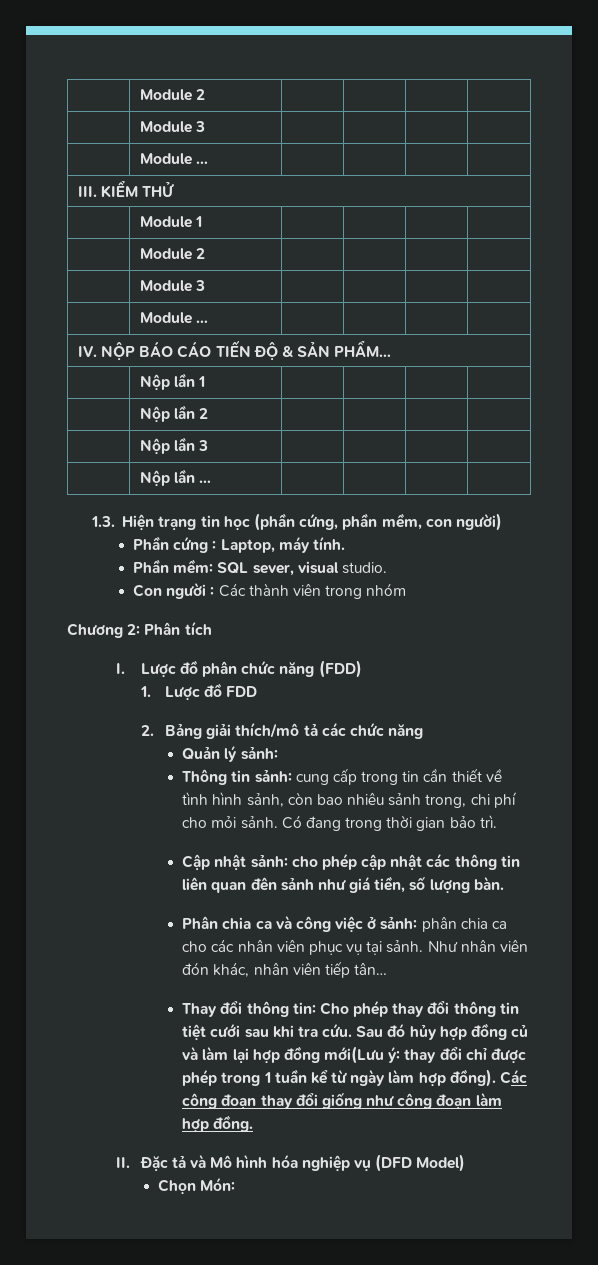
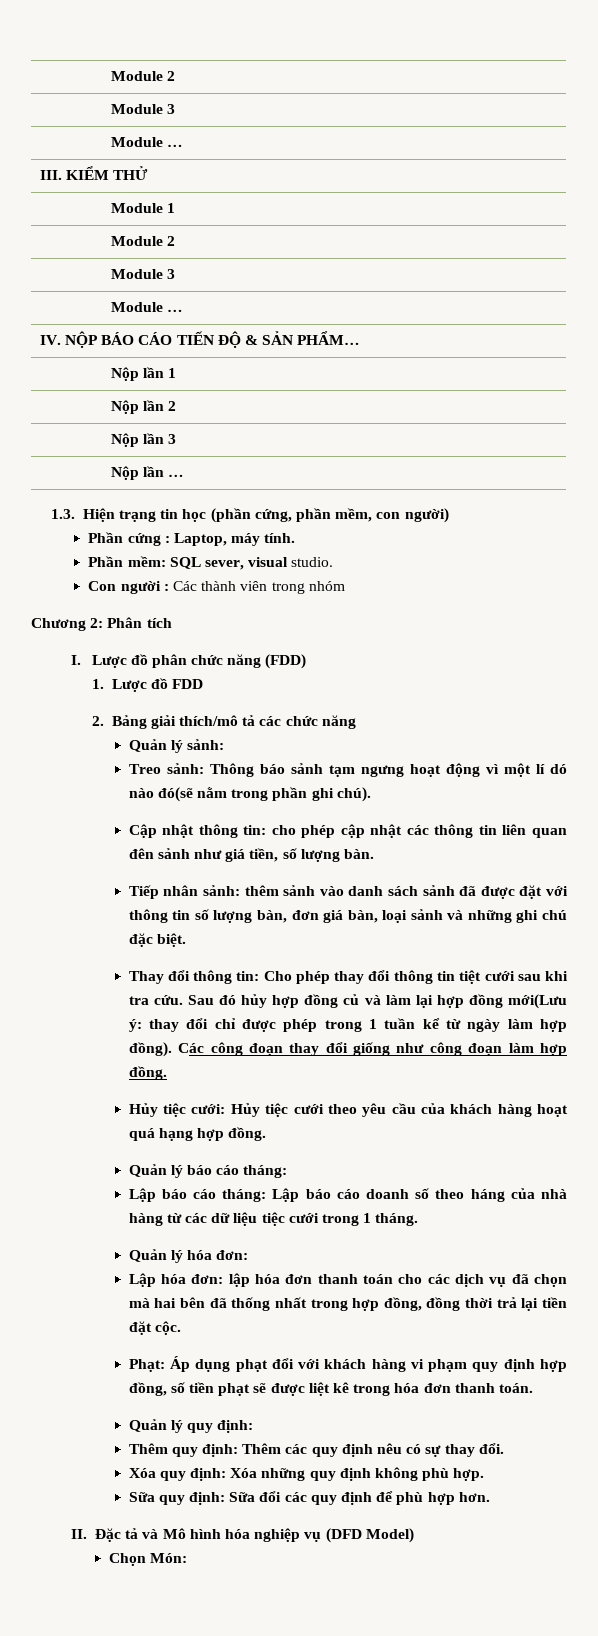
- Thông tin sảnh: cung cấp trong tin cần thiết về tình hình sảnh, còn bao nhiêu sảnh trong, chi phí cho mỏi sảnh. Có đang trong thời gian bảo trì.
+ Treo sảnh: Thông báo sảnh tạm ngưng hoạt động vì một lí dó nào đó(sẽ nằm trong phần ghi chú).
- Cập nhật sảnh: cho phép cập nhật các thông tin liên quan đên sảnh như giá tiền, số lượng bàn.
+ Cập nhật thông tin: cho phép cập nhật các thông tin liên quan đên sảnh như giá tiền, số lượng bàn.
- Phân chia ca và công việc ở sảnh: phân chia ca cho các nhân viên phục vụ tại sảnh. Như nhân viên đón khác, nhân viên tiếp tân…
+ Tiếp nhân sảnh: thêm sảnh vào danh sách sảnh đã được đặt với thông tin số lượng bàn, đơn giá bàn, loại sảnh và những ghi chú đặc biệt.
+ Hủy tiệc cưới: Hủy tiệc cưới theo yêu cầu của khách hàng hoạt quá hạng hợp đồng.
+ Quản lý báo cáo tháng:
+ Lập báo cáo tháng: Lập báo cáo doanh số theo háng của nhà hàng từ các dữ liệu tiệc cưới trong 1 tháng.
+ Quản lý hóa đơn:
+ Lập hóa đơn: lập hóa đơn thanh toán cho các dịch vụ đã chọn mà hai bên đã thống nhất trong hợp đồng, đồng thời trả lại tiền đặt cộc.
+ Phạt: Áp dụng phạt đổi với khách hàng vi phạm quy định hợp đồng, số tiền phạt sẽ được liệt kê trong hóa đơn thanh toán.
+ Quản lý quy định:
+ Thêm quy định: Thêm các quy định nêu có sự thay đổi.
+ Xóa quy định: Xóa những quy định không phù hợp.
+ Sữa quy định: Sữa đổi các quy định để phù hợp hơn.

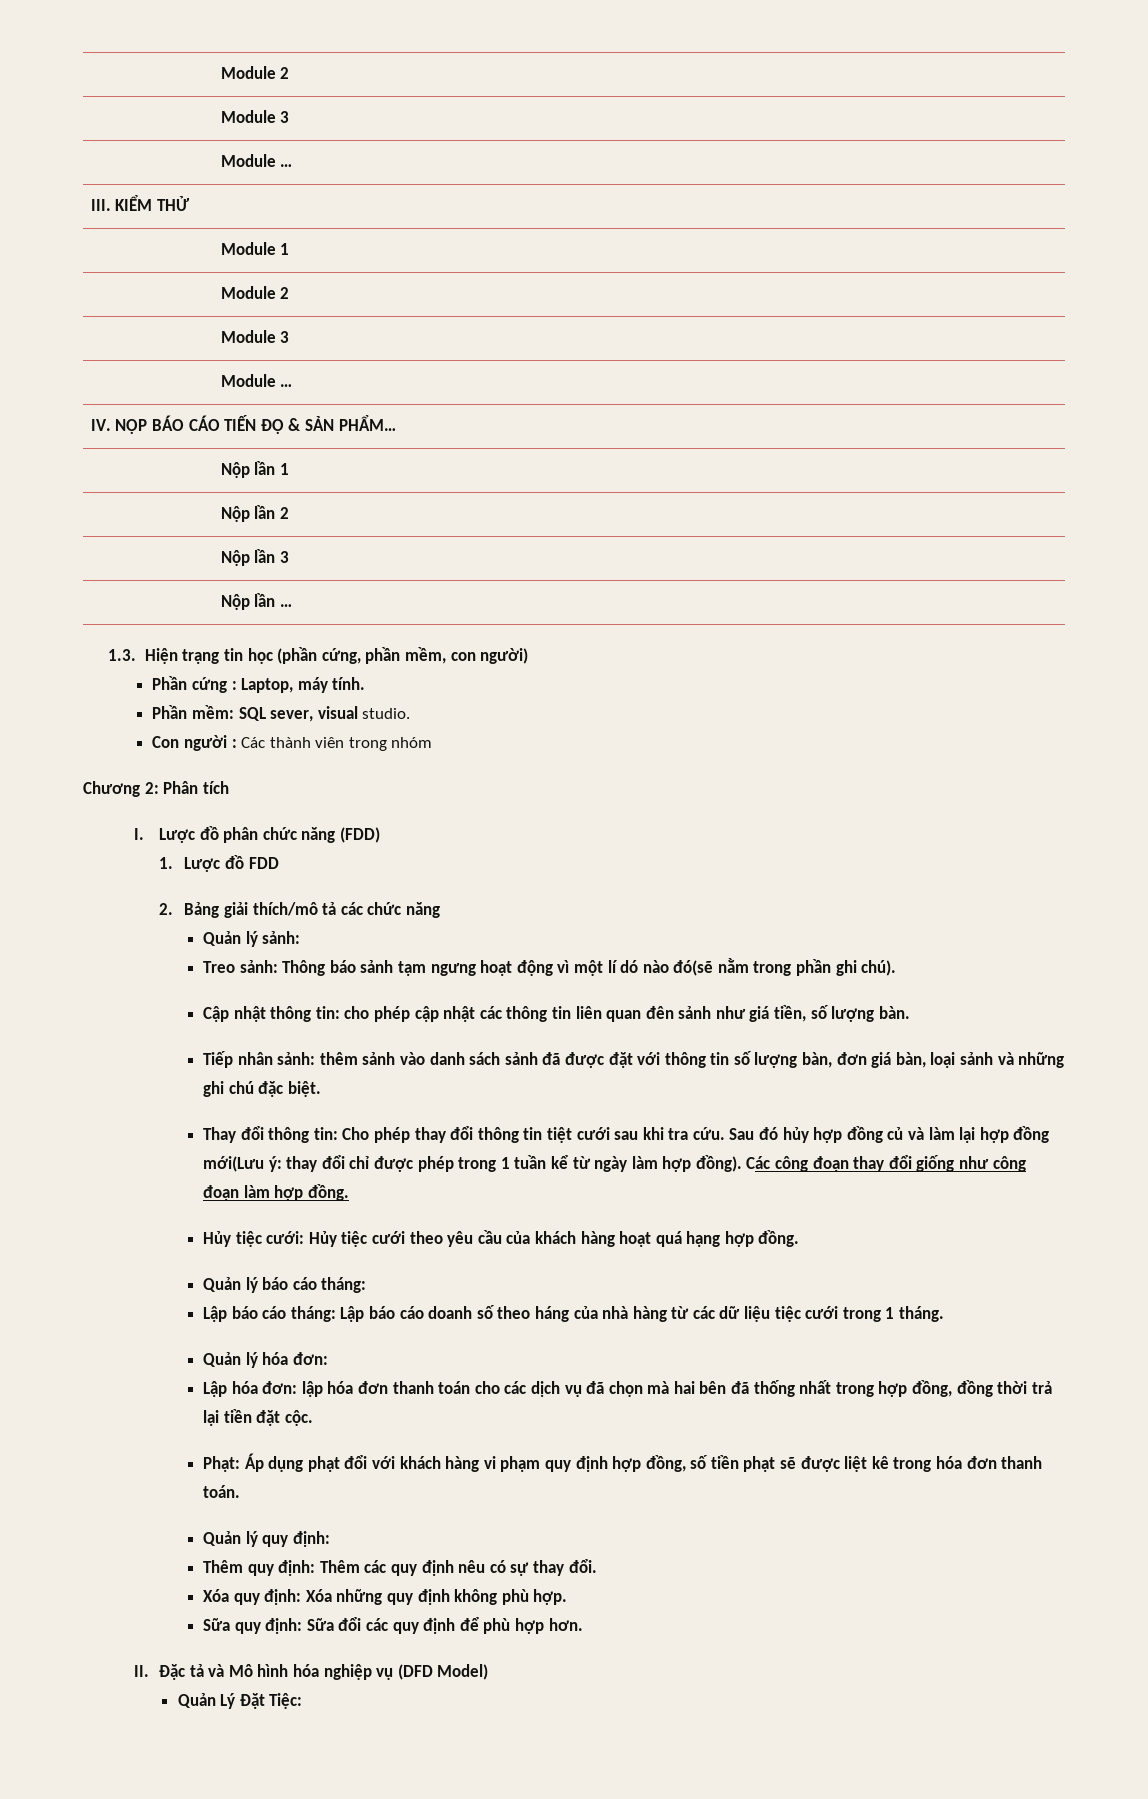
- Chọn Món:
+ Quản Lý Đặt Tiệc:

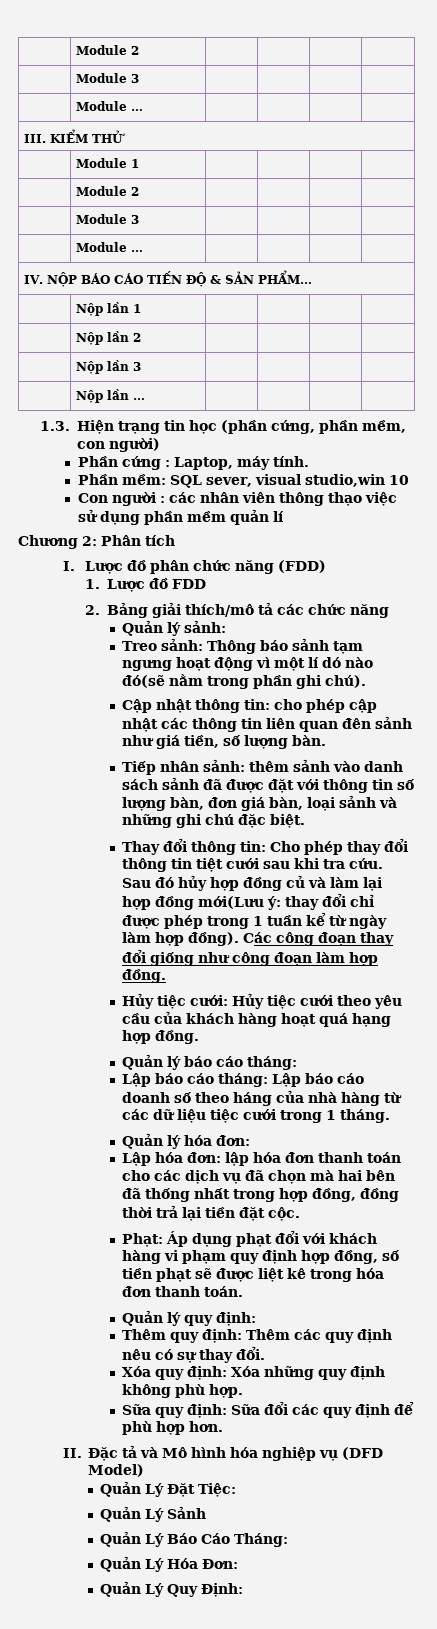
- Phần mềm: SQL sever, visual studio.
+ Phần mềm: SQL sever, visual studio,win 10
- Con người : Các thành viên trong nhóm
+ Con người : các nhân viên thông thạo việc sử dụng phần mềm quản lí
+ Quản Lý Sảnh
+ Quản Lý Báo Cáo Tháng:
+ Quản Lý Hóa Đơn:
+ Quản Lý Quy Định:

